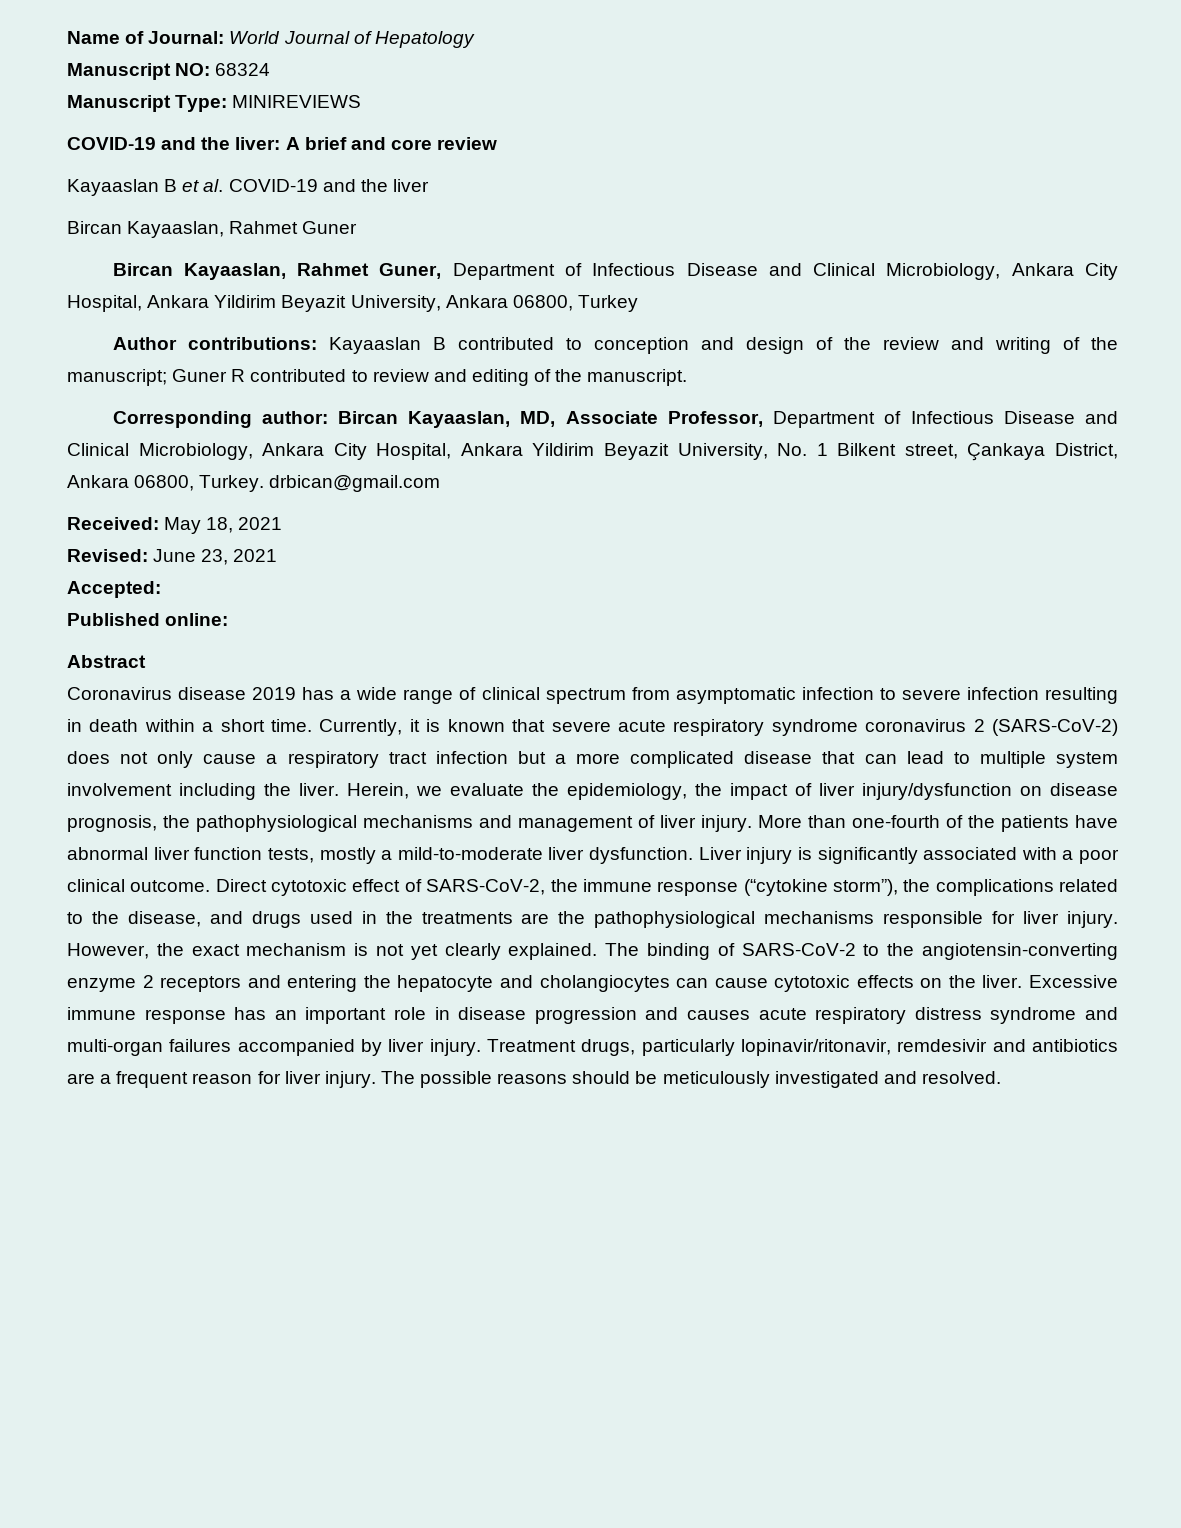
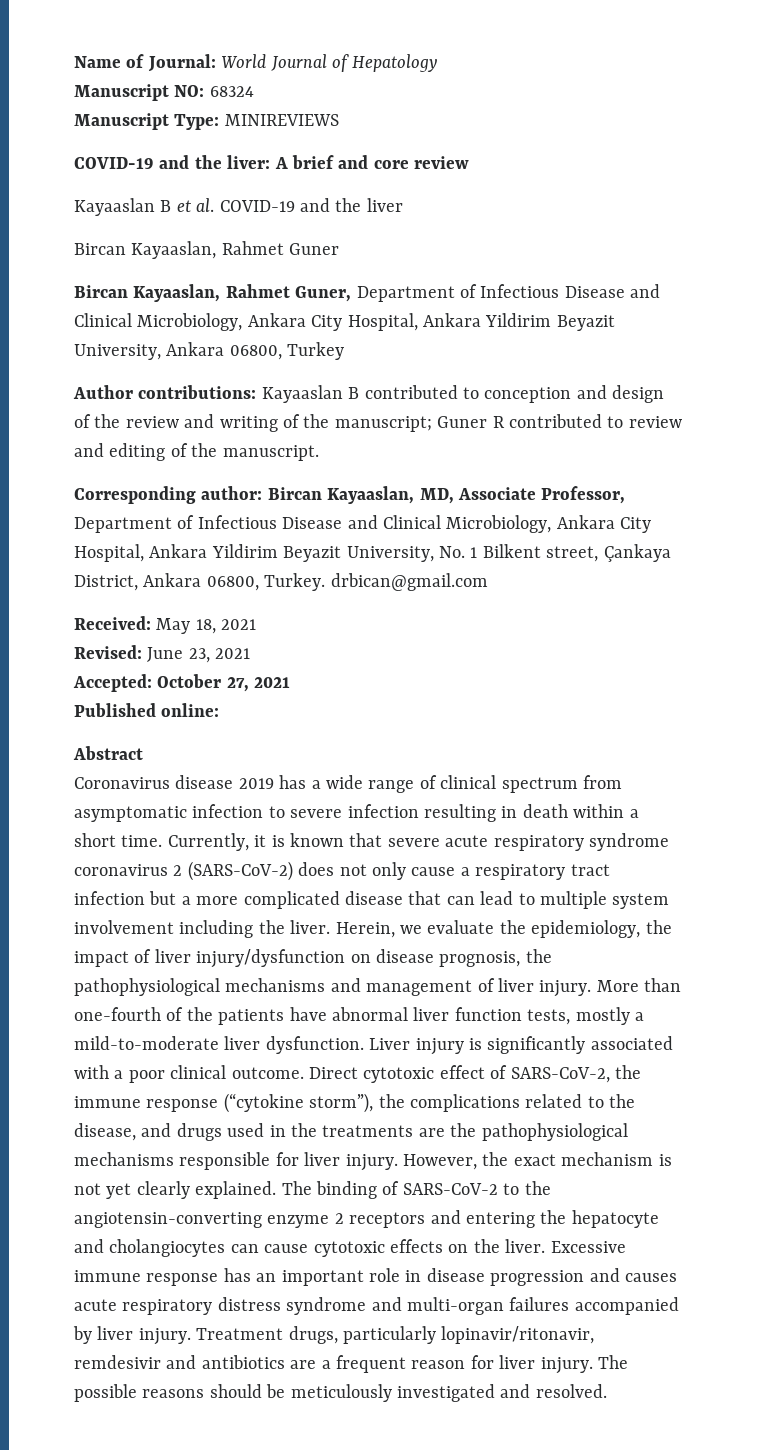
- Accepted:
+ Accepted: October 27, 2021

